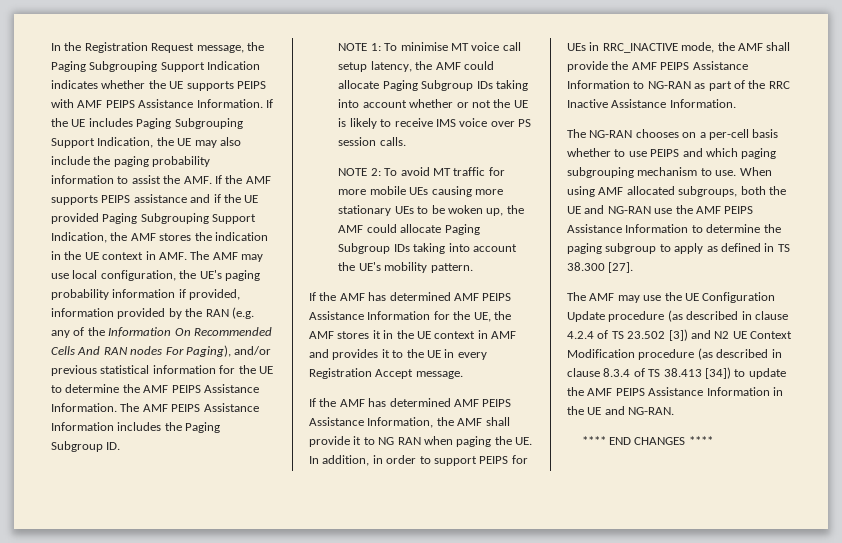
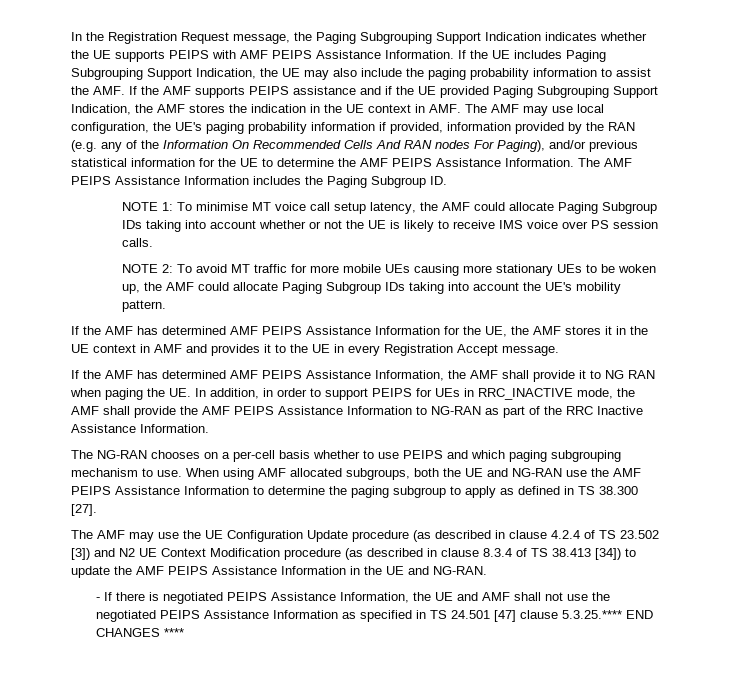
- **** END CHANGES ****
+ - If there is negotiated PEIPS Assistance Information, the UE and AMF shall not use the negotiated PEIPS Assistance Information as specified in TS 24.501 [47] clause 5.3.25.**** END CHANGES ****

